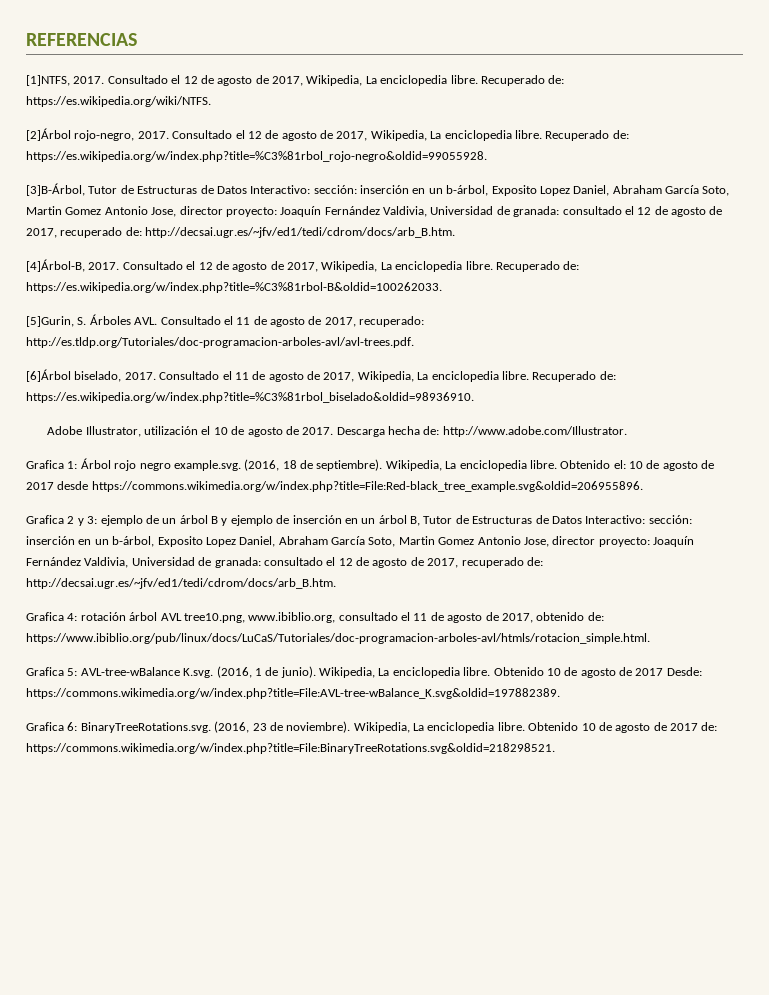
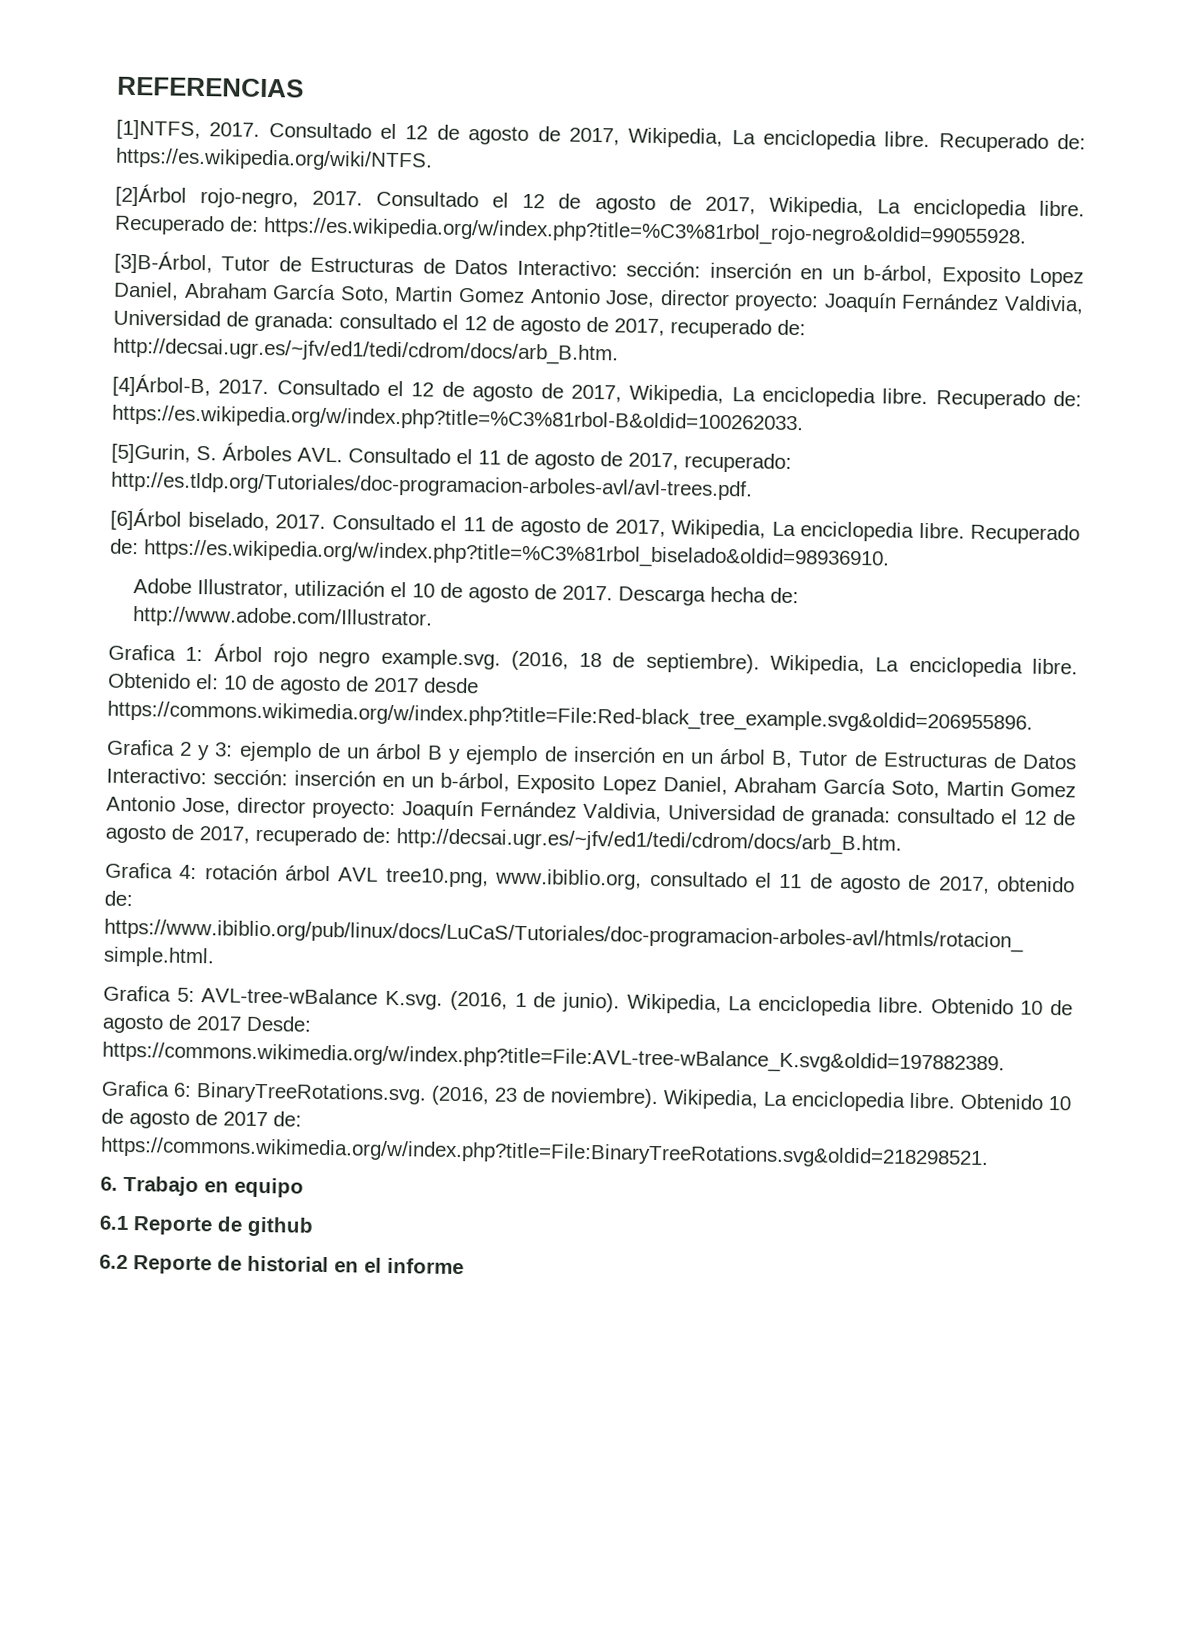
+ 6. Trabajo en equipo
+ 6.1 Reporte de github
+ 6.2 Reporte de historial en el informe

